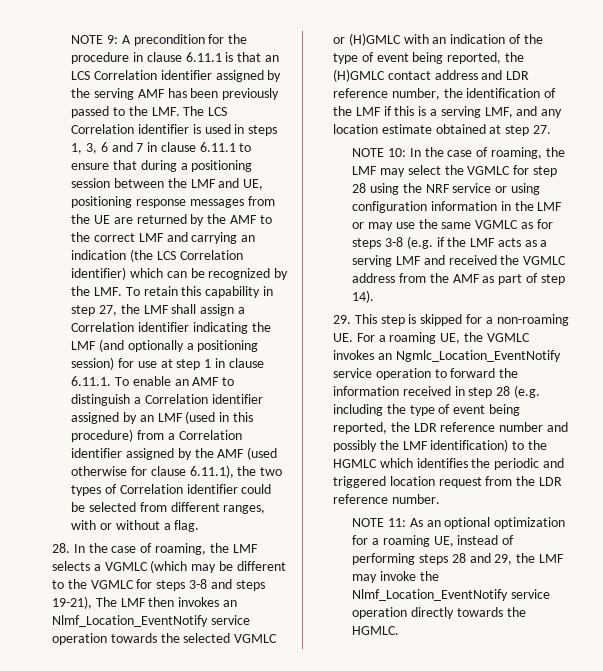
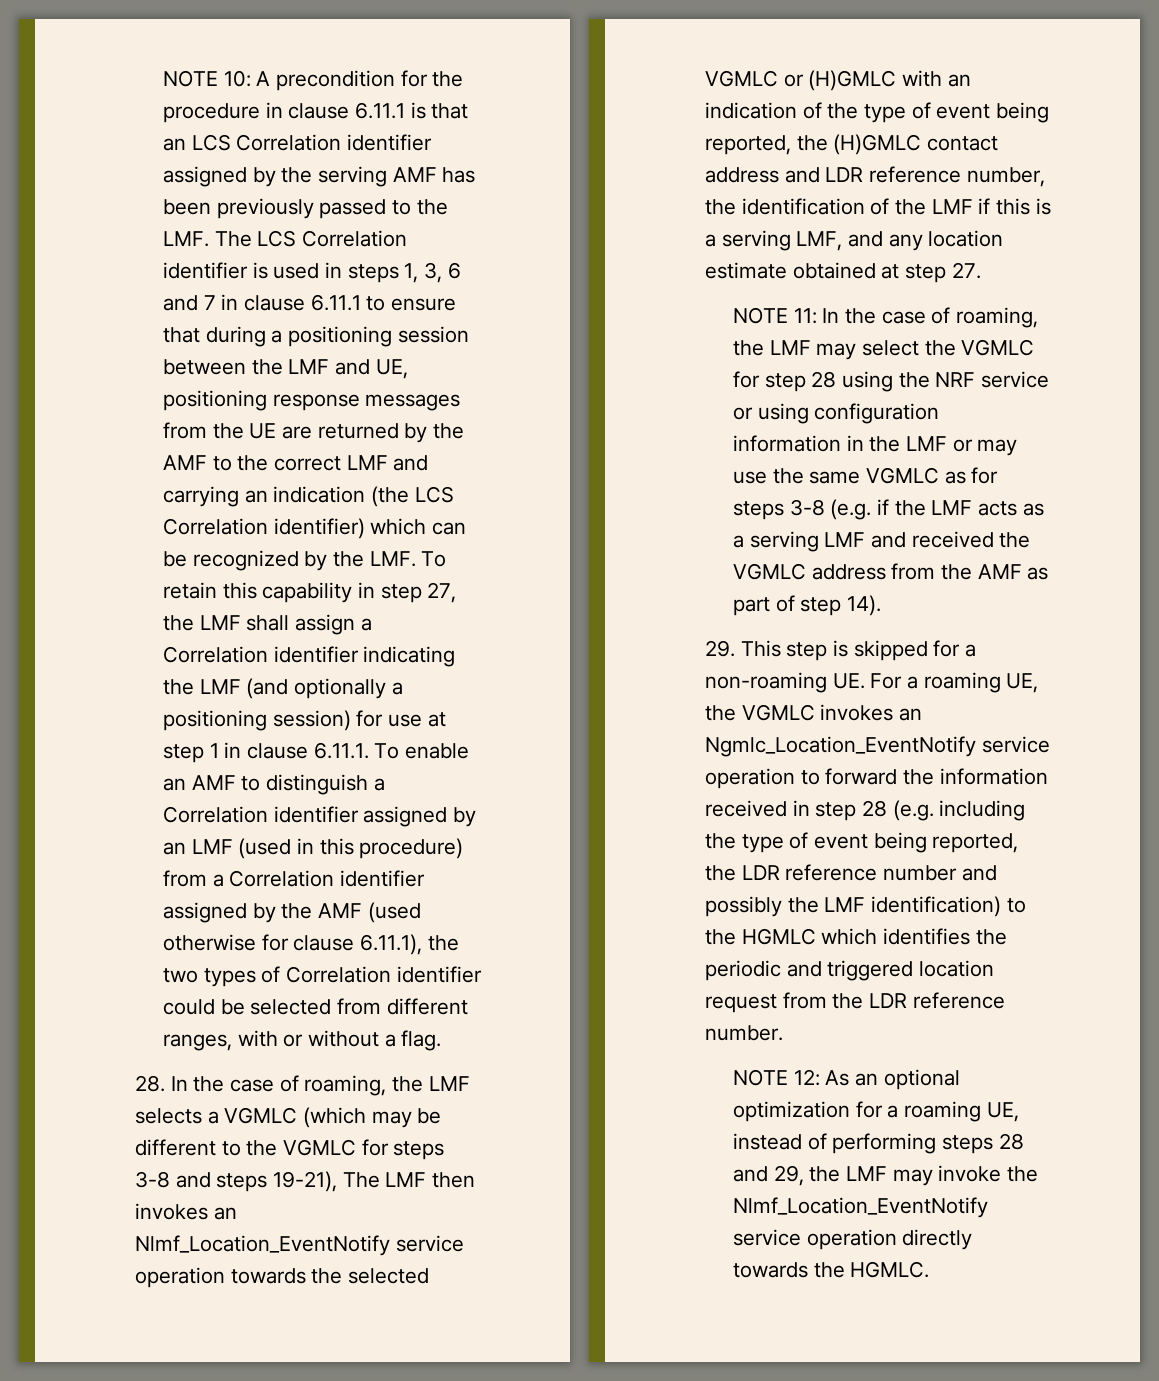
- NOTE 9:
+ NOTE 10:
- NOTE 10: In the case of roaming, the LMF may select the VGMLC for step 28 using the NRF service or using configuration information in the LMF or may use the same VGMLC as for steps 3-8 (e.g. if the LMF acts as a serving LMF and received the VGMLC address from the AMF as part of step 14).
+ NOTE 11: In the case of roaming, the LMF may select the VGMLC for step 28 using the NRF service or using configuration information in the LMF or may use the same VGMLC as for steps 3-8 (e.g. if the LMF acts as a serving LMF and received the VGMLC address from the AMF as part of step 14).
- NOTE 11: As an optional optimization for a roaming UE, instead of performing steps 28 and 29, the LMF may invoke the Nlmf_Location_EventNotify service operation directly towards the HGMLC.
+ NOTE 12: As an optional optimization for a roaming UE, instead of performing steps 28 and 29, the LMF may invoke the Nlmf_Location_EventNotify service operation directly towards the HGMLC.

